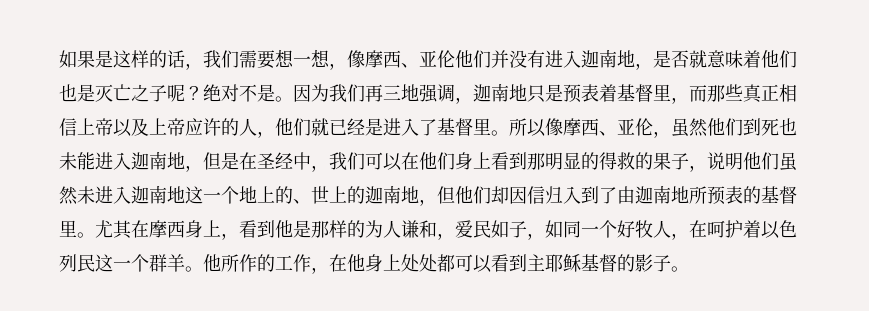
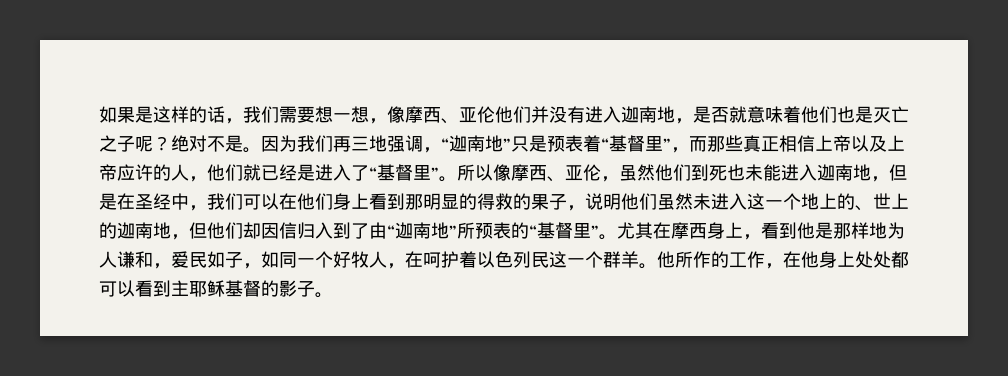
- 因为我们再三地强调，迦南地只是预表着基督里，而那些真正相信上帝以及上帝应许的人，他们就已经是进入了基督里。
+ 因为我们再三地强调，“迦南地”只是预表着“基督里”，而那些真正相信上帝以及上帝应许的人，他们就已经是进入了“基督里”。
- 所以像摩西、亚伦，虽然他们到死也未能进入迦南地，但是在圣经中，我们可以在他们身上看到那明显的得救的果子，说明他们虽然未进入迦南地这一个地上的、世上的迦南地，但他们却因信归入到了由迦南地所预表的基督里。
+ 所以像摩西、亚伦，虽然他们到死也未能进入迦南地，但是在圣经中，我们可以在他们身上看到那明显的得救的果子，说明他们虽然未进入这一个地上的、世上的迦南地，但他们却因信归入到了由“迦南地”所预表的“基督里”。
- 尤其在摩西身上，看到他是那样的为人谦和，爱民如子，如同一个好牧人，在呵护着以色列民这一个群羊。
+ 尤其在摩西身上，看到他是那样地为人谦和，爱民如子，如同一个好牧人，在呵护着以色列民这一个群羊。

